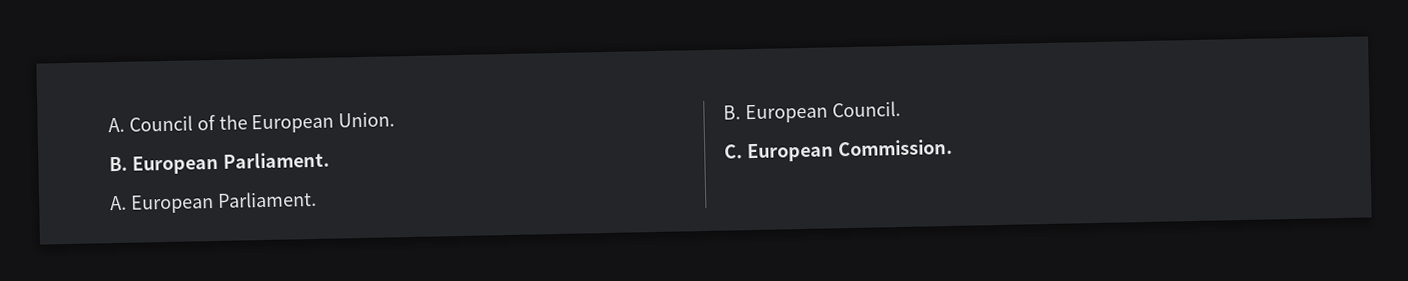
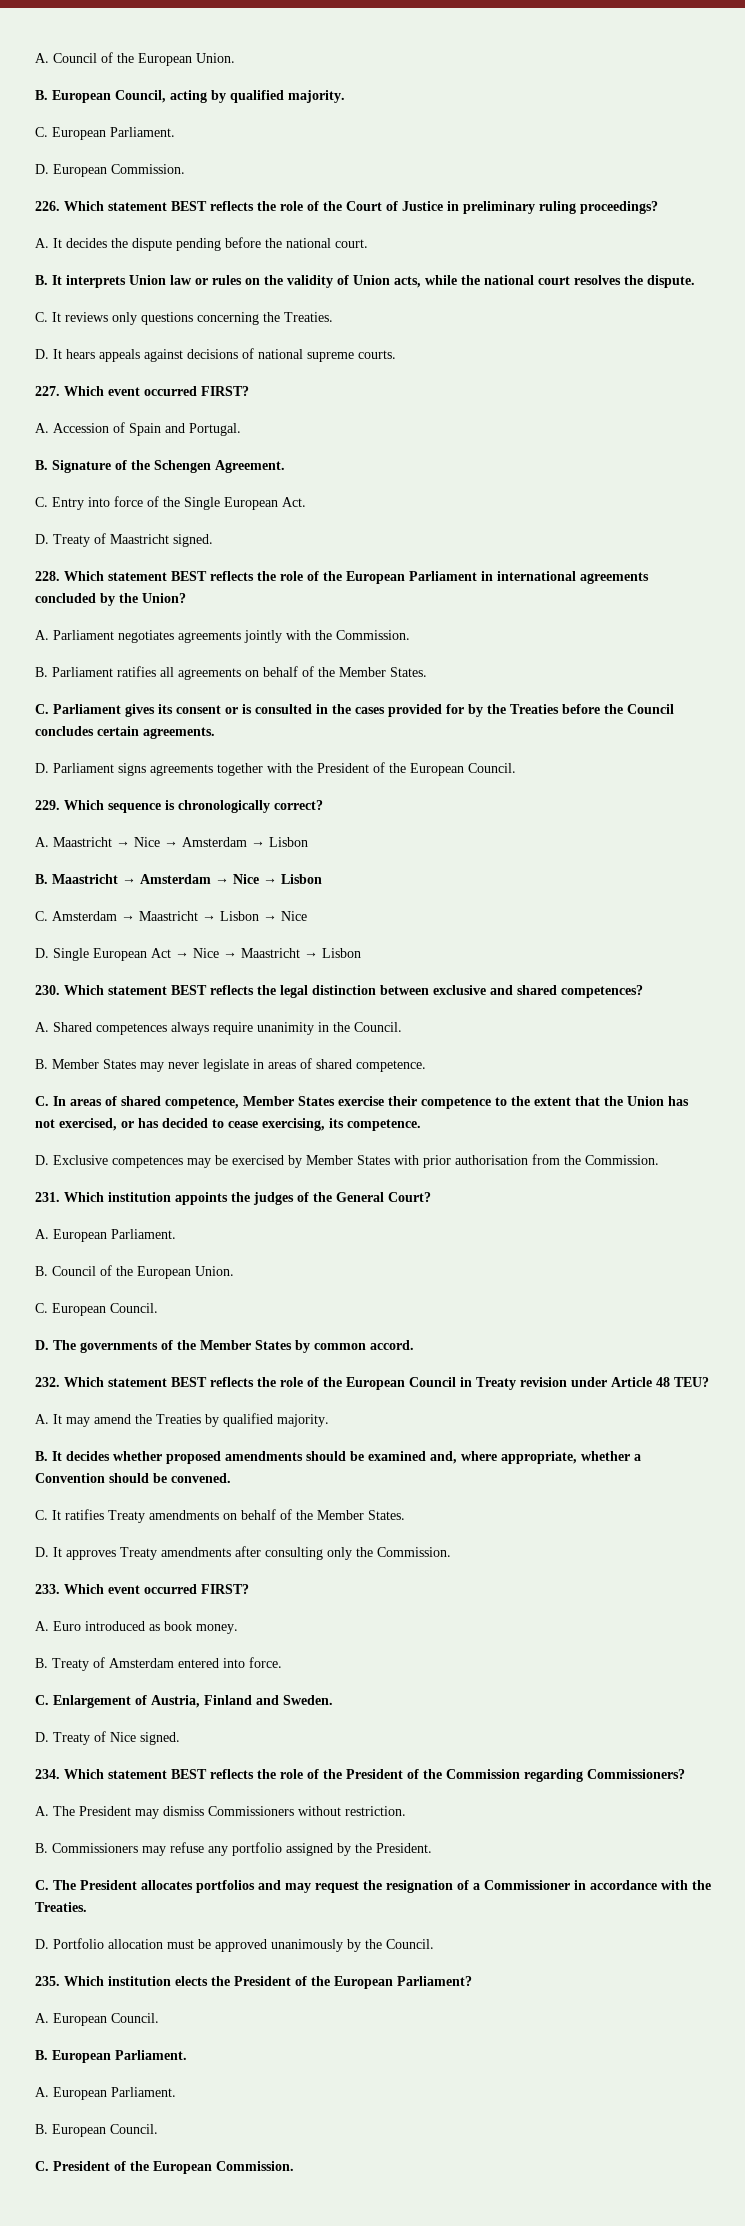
+ B. European Council, acting by qualified majority.
+ C. European Parliament.
+ D. European Commission.
+ 226. Which statement BEST reflects the role of the Court of Justice in preliminary ruling proceedings?
+ A. It decides the dispute pending before the national court.
+ B. It interprets Union law or rules on the validity of Union acts, while the national court resolves the dispute.
+ C. It reviews only questions concerning the Treaties.
+ D. It hears appeals against decisions of national supreme courts.
+ 227. Which event occurred FIRST?
+ A. Accession of Spain and Portugal.
+ B. Signature of the Schengen Agreement.
+ C. Entry into force of the Single European Act.
+ D. Treaty of Maastricht signed.
+ 228. Which statement BEST reflects the role of the European Parliament in international agreements concluded by the Union?
+ A. Parliament negotiates agreements jointly with the Commission.
+ B. Parliament ratifies all agreements on behalf of the Member States.
+ C. Parliament gives its consent or is consulted in the cases provided for by the Treaties before the Council concludes certain agreements.
+ D. Parliament signs agreements together with the President of the European Council.
+ 229. Which sequence is chronologically correct?
+ A. Maastricht → Nice → Amsterdam → Lisbon
+ B. Maastricht → Amsterdam → Nice → Lisbon
+ C. Amsterdam → Maastricht → Lisbon → Nice
+ D. Single European Act → Nice → Maastricht → Lisbon
+ 230. Which statement BEST reflects the legal distinction between exclusive and shared competences?
+ A. Shared competences always require unanimity in the Council.
+ B. Member States may never legislate in areas of shared competence.
+ C. In areas of shared competence, Member States exercise their competence to the extent that the Union has not exercised, or has decided to cease exercising, its competence.
+ D. Exclusive competences may be exercised by Member States with prior authorisation from the Commission.
+ 231. Which institution appoints the judges of the General Court?
+ A. European Parliament.
+ B. Council of the European Union.
+ C. European Council.
+ D. The governments of the Member States by common accord.
+ 232. Which statement BEST reflects the role of the European Council in Treaty revision under Article 48 TEU?
+ A. It may amend the Treaties by qualified majority.
+ B. It decides whether proposed amendments should be examined and, where appropriate, whether a Convention should be convened.
+ C. It ratifies Treaty amendments on behalf of the Member States.
+ D. It approves Treaty amendments after consulting only the Commission.
+ 233. Which event occurred FIRST?
+ A. Euro introduced as book money.
+ B. Treaty of Amsterdam entered into force.
+ C. Enlargement of Austria, Finland and Sweden.
+ D. Treaty of Nice signed.
+ 234. Which statement BEST reflects the role of the President of the Commission regarding Commissioners?
+ A. The President may dismiss Commissioners without restriction.
+ B. Commissioners may refuse any portfolio assigned by the President.
+ C. The President allocates portfolios and may request the resignation of a Commissioner in accordance with the Treaties.
+ D. Portfolio allocation must be approved unanimously by the Council.
+ 235. Which institution elects the President of the European Parliament?
+ A. European Council.
- C. European Commission.
+ C. President of the European Commission.

